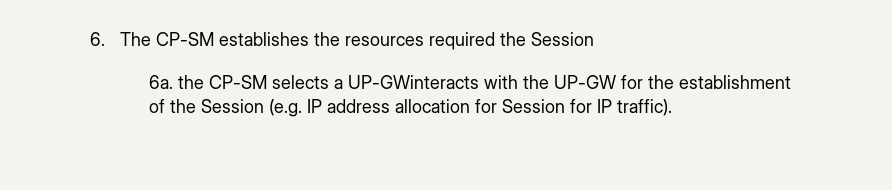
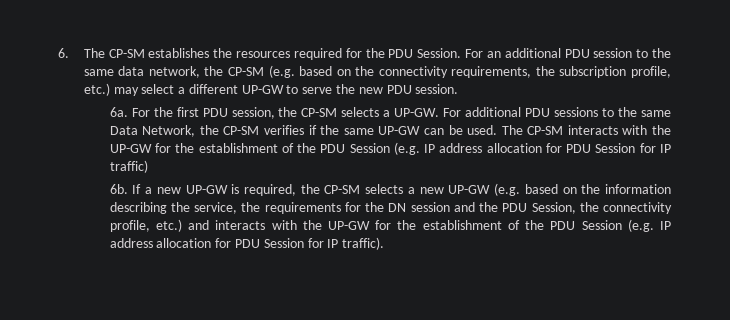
- 6. The CP-SM establishes the resources required the Session
- 6a. the CP-SM selects a UP-GWinteracts with the UP-GW for the establishment of the Session (e.g. IP address allocation for Session for IP traffic).
+ 6. The CP-SM establishes the resources required for the PDU Session. For an additional PDU session to the same data network, the CP-SM (e.g. based on the connectivity requirements, the subscription profile, etc.) may select a different UP-GW to serve the new PDU session.
+ 6a. For the first PDU session, the CP-SM selects a UP-GW. For additional PDU sessions to the same Data Network, the CP-SM verifies if the same UP-GW can be used. The CP-SM interacts with the UP-GW for the establishment of the PDU Session (e.g. IP address allocation for PDU Session for IP traffic)
+ 6b. If a new UP-GW is required, the CP-SM selects a new UP-GW (e.g. based on the information describing the service, the requirements for the DN session and the PDU Session, the connectivity profile, etc.) and interacts with the UP-GW for the establishment of the PDU Session (e.g. IP address allocation for PDU Session for IP traffic).

